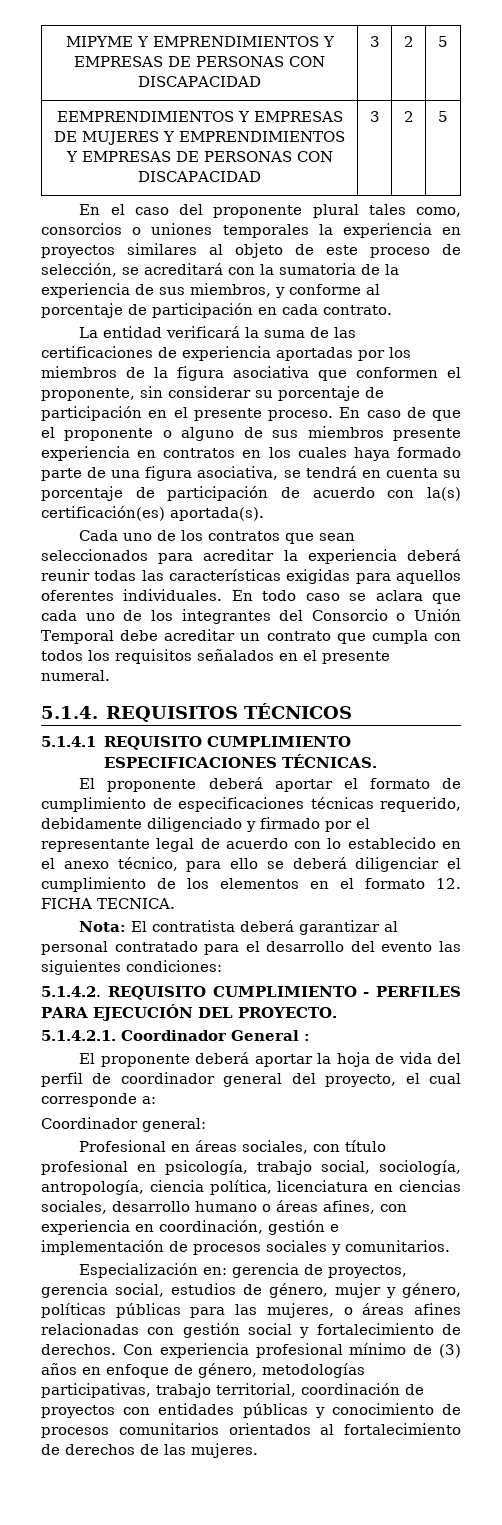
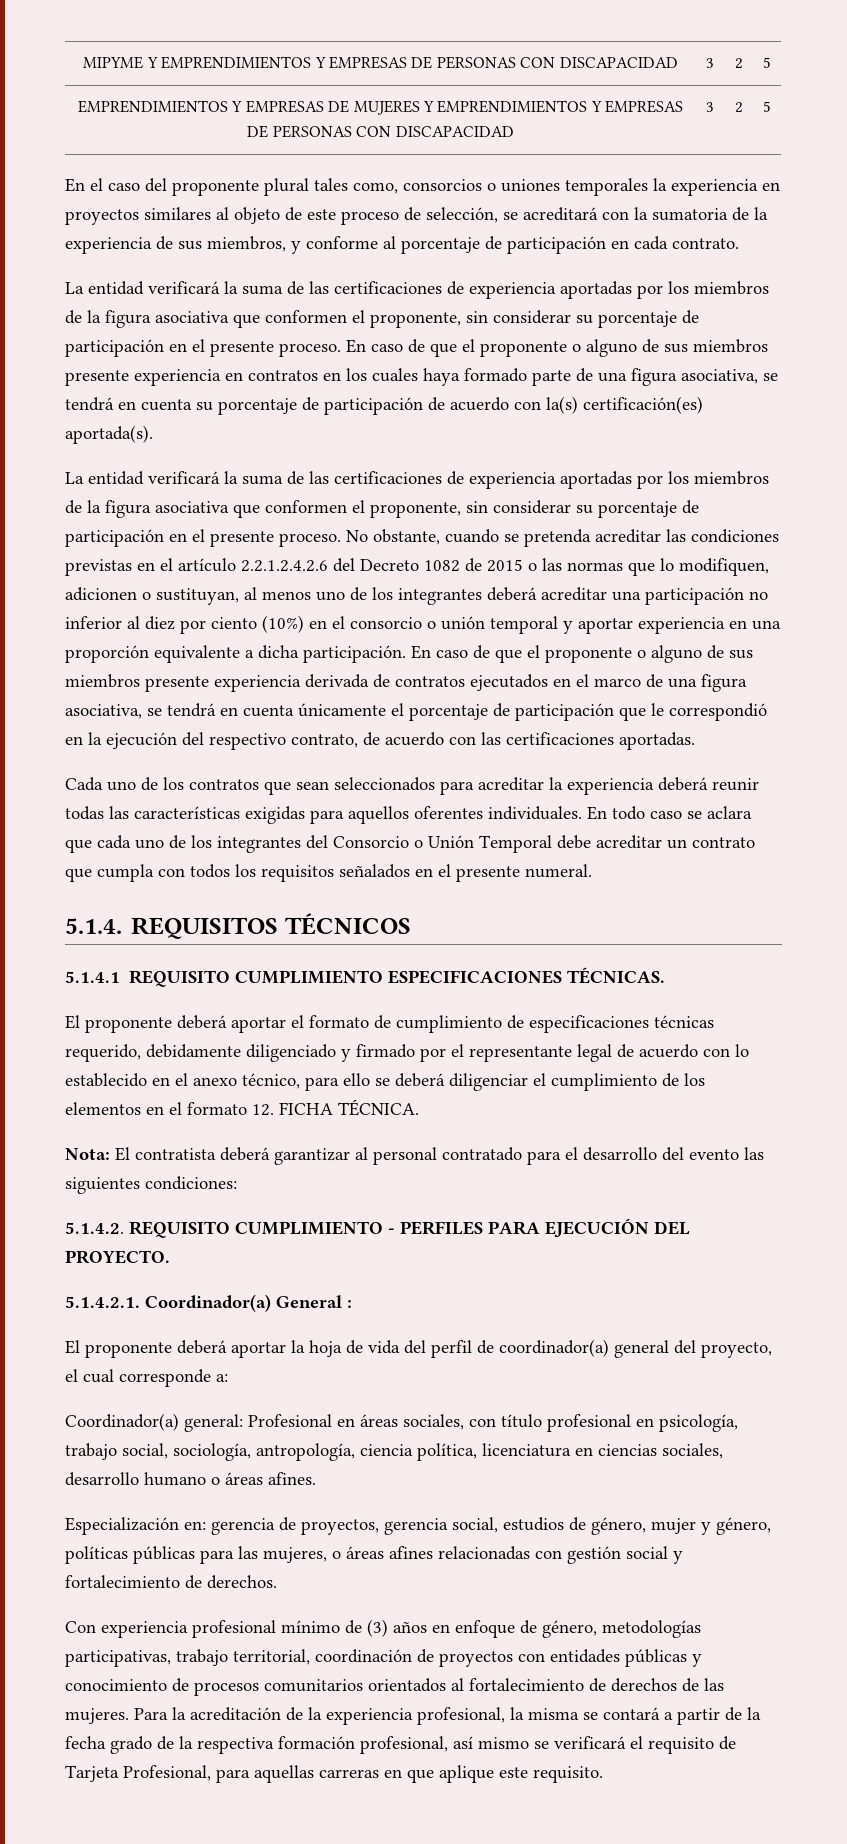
- EEMPRENDIMIENTOS Y EMPRESAS DE MUJERES Y EMPRENDIMIENTOS Y EMPRESAS DE PERSONAS CON DISCAPACIDAD | 3 | 2 | 5
+ EMPRENDIMIENTOS Y EMPRESAS DE MUJERES Y EMPRENDIMIENTOS Y EMPRESAS DE PERSONAS CON DISCAPACIDAD | 3 | 2 | 5
+ La entidad verificará la suma de las certificaciones de experiencia aportadas por los miembros de la figura asociativa que conformen el proponente, sin considerar su porcentaje de participación en el presente proceso. No obstante, cuando se pretenda acreditar las condiciones previstas en el artículo 2.2.1.2.4.2.6 del Decreto 1082 de 2015 o las normas que lo modifiquen, adicionen o sustituyan, al menos uno de los integrantes deberá acreditar una participación no inferior al diez por ciento (10%) en el consorcio o unión temporal y aportar experiencia en una proporción equivalente a dicha participación. En caso de que el proponente o alguno de sus miembros presente experiencia derivada de contratos ejecutados en el marco de una figura asociativa, se tendrá en cuenta únicamente el porcentaje de participación que le correspondió en la ejecución del respectivo contrato, de acuerdo con las certificaciones aportadas.
- El proponente deberá aportar el formato de cumplimiento de especificaciones técnicas requerido, debidamente diligenciado y firmado por el representante legal de acuerdo con lo establecido en el anexo técnico, para ello se deberá diligenciar el cumplimiento de los elementos en el formato 12. FICHA TECNICA.
+ El proponente deberá aportar el formato de cumplimiento de especificaciones técnicas requerido, debidamente diligenciado y firmado por el representante legal de acuerdo con lo establecido en el anexo técnico, para ello se deberá diligenciar el cumplimiento de los elementos en el formato 12. FICHA TÉCNICA.
- 5.1.4.2.1. Coordinador General :
+ 5.1.4.2.1. Coordinador(a) General :
- El proponente deberá aportar la hoja de vida del perfil de coordinador general del proyecto, el cual corresponde a:
+ El proponente deberá aportar la hoja de vida del perfil de coordinador(a) general del proyecto, el cual corresponde a:
- Coordinador general:
- Profesional en áreas sociales, con título profesional en psicología, trabajo social, sociología, antropología, ciencia política, licenciatura en ciencias sociales, desarrollo humano o áreas afines, con experiencia en coordinación, gestión e implementación de procesos sociales y comunitarios.
+ Coordinador(a) general: Profesional en áreas sociales, con título profesional en psicología, trabajo social, sociología, antropología, ciencia política, licenciatura en ciencias sociales, desarrollo humano o áreas afines.
- gerencia de proyectos, gerencia social, estudios de género, mujer y género, políticas públicas para las mujeres, o áreas afines relacionadas con gestión social y fortalecimiento de derechos. Con experiencia profesional mínimo de (3) años en enfoque de género, metodologías participativas, trabajo territorial, coordinación de proyectos con entidades públicas y conocimiento de procesos comunitarios orientados al fortalecimiento de derechos de las mujeres.
+ gerencia de proyectos, gerencia social, estudios de género, mujer y género, políticas públicas para las mujeres, o áreas afines relacionadas con gestión social y fortalecimiento de derechos.
+ Con experiencia profesional mínimo de (3) años en enfoque de género, metodologías participativas, trabajo territorial, coordinación de proyectos con entidades públicas y conocimiento de procesos comunitarios orientados al fortalecimiento de derechos de las mujeres.
+ Para la acreditación de la experiencia profesional, la misma se contará a partir de la fecha grado de la respectiva formación profesional, así mismo se verificará el requisito de Tarjeta Profesional, para aquellas carreras en que aplique este requisito.

